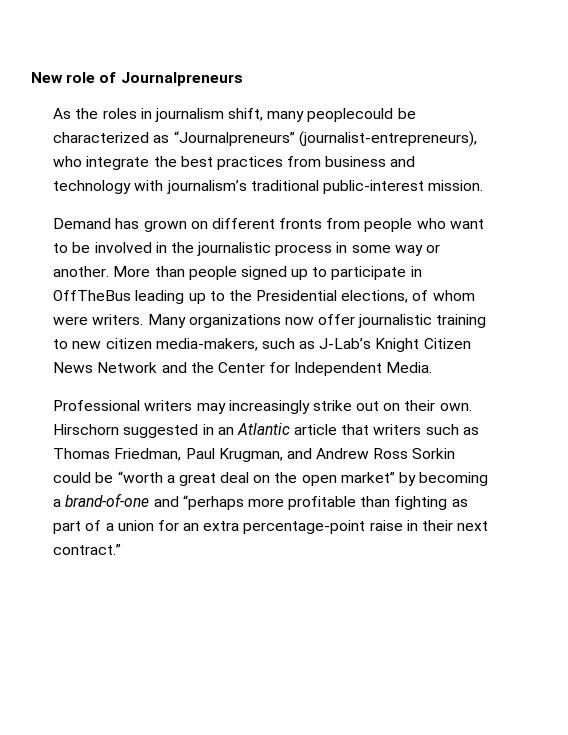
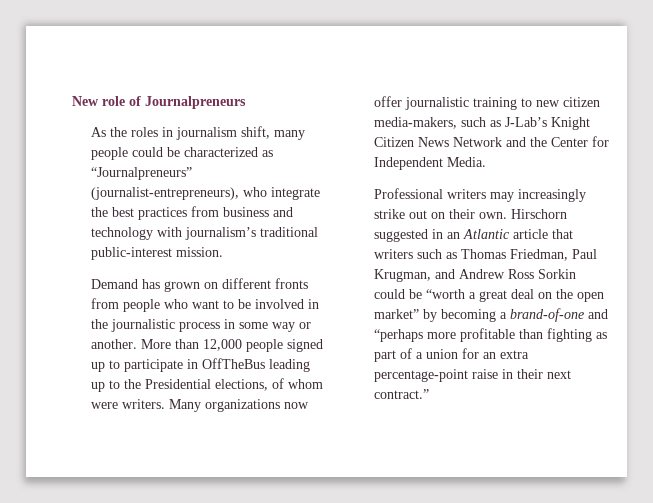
- As the roles in journalism shift, many peoplecould be characterized as “Journalpreneurs” (journalist-entrepreneurs), who integrate the best practices from business and technology with journalism’s traditional public-interest mission.
+ As the roles in journalism shift, many people could be characterized as “Journalpreneurs” (journalist-entrepreneurs), who integrate the best practices from business and technology with journalism’s traditional public-interest mission.
- More than people signed up to participate in OffTheBus leading up to the Presidential elections, of whom were writers.
+ More than 12,000 people signed up to participate in OffTheBus leading up to the Presidential elections, of whom were writers.

